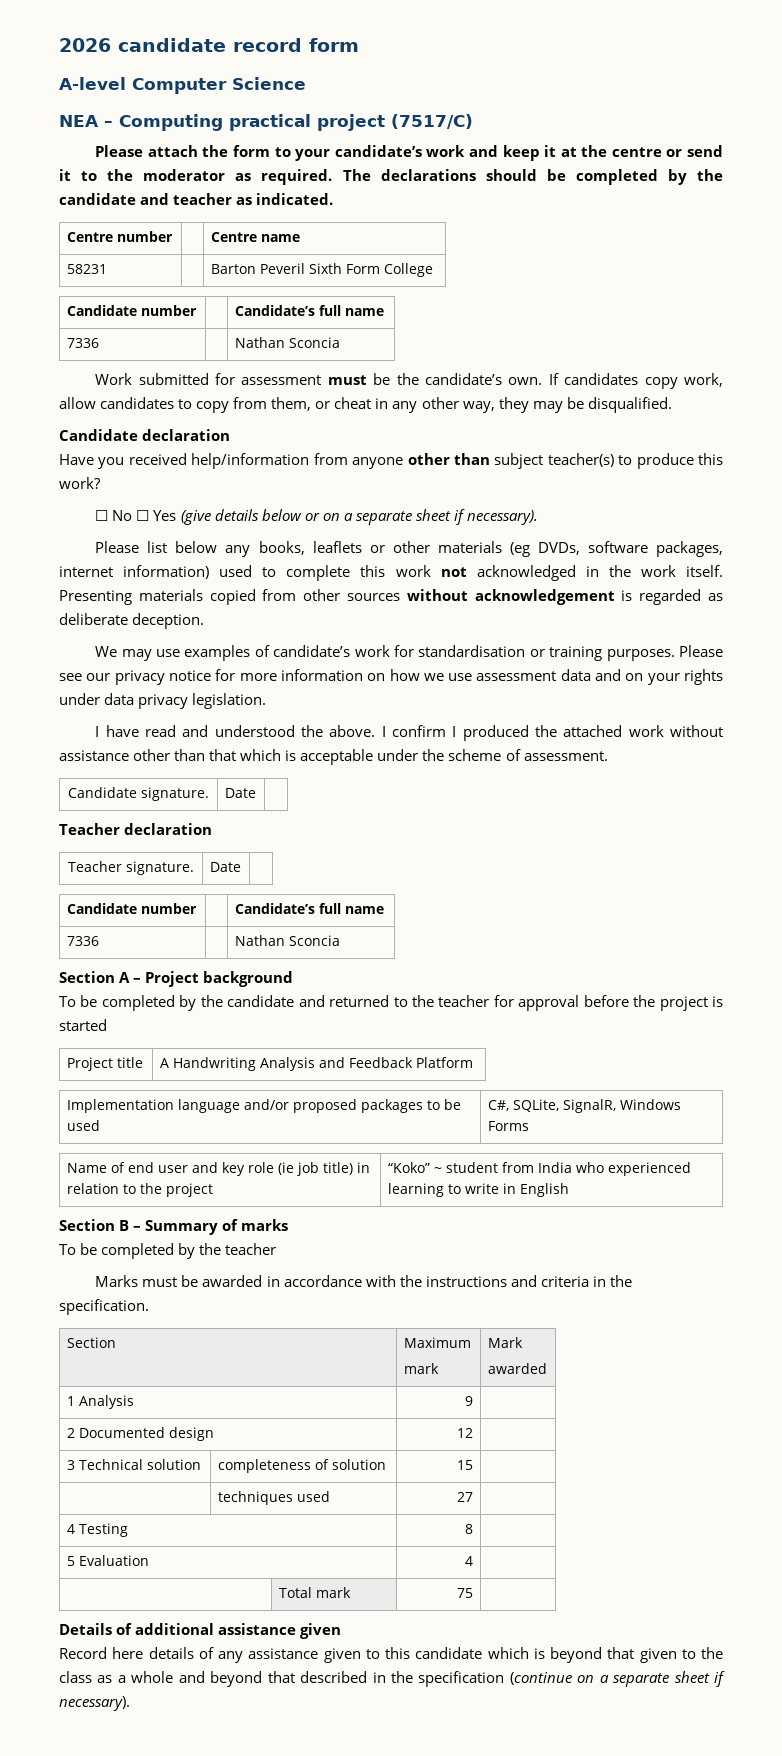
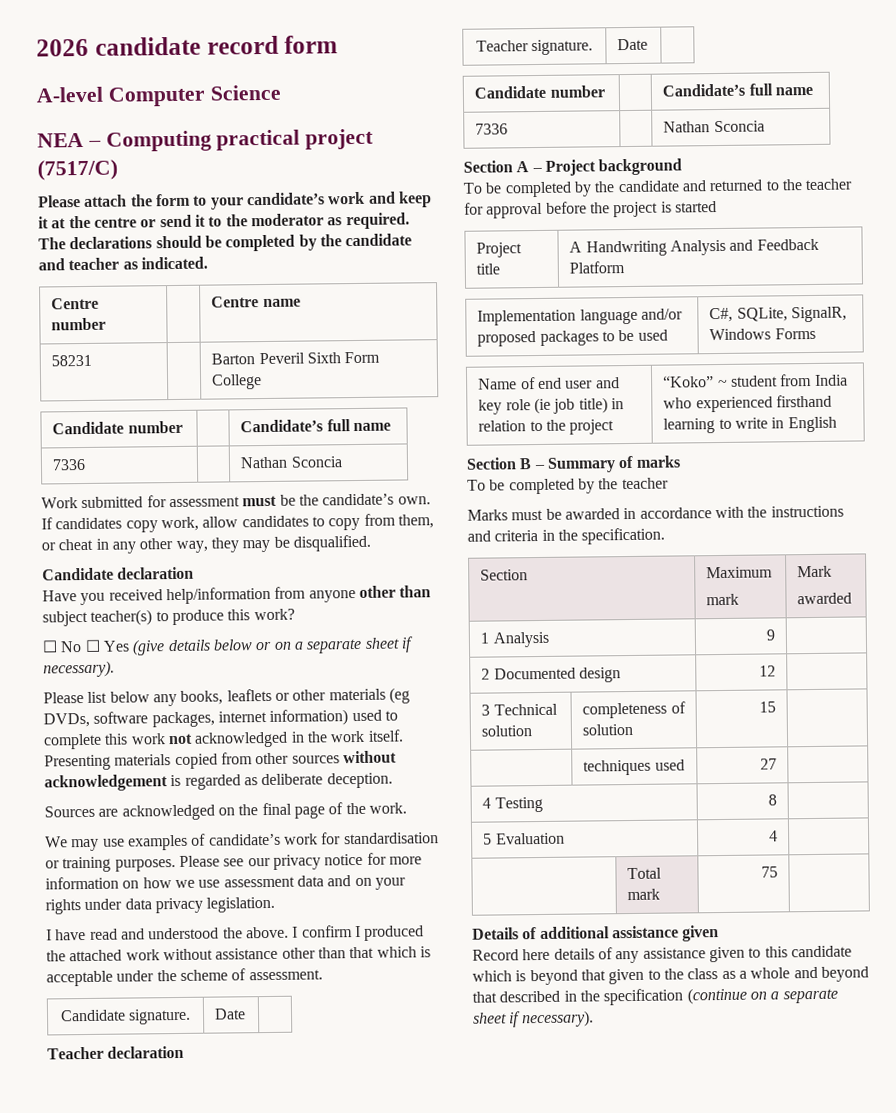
+ Sources are acknowledged on the final page of the work.
- Name of end user and key role (ie job title) in relation to the project | “Koko” ~ student from India who experienced learning to write in English
+ Name of end user and key role (ie job title) in relation to the project | “Koko” ~ student from India who experienced firsthand learning to write in English

